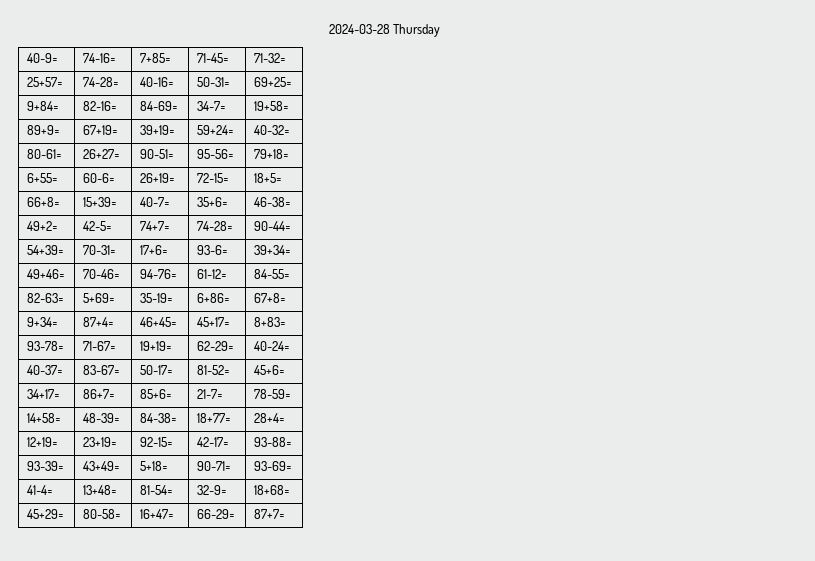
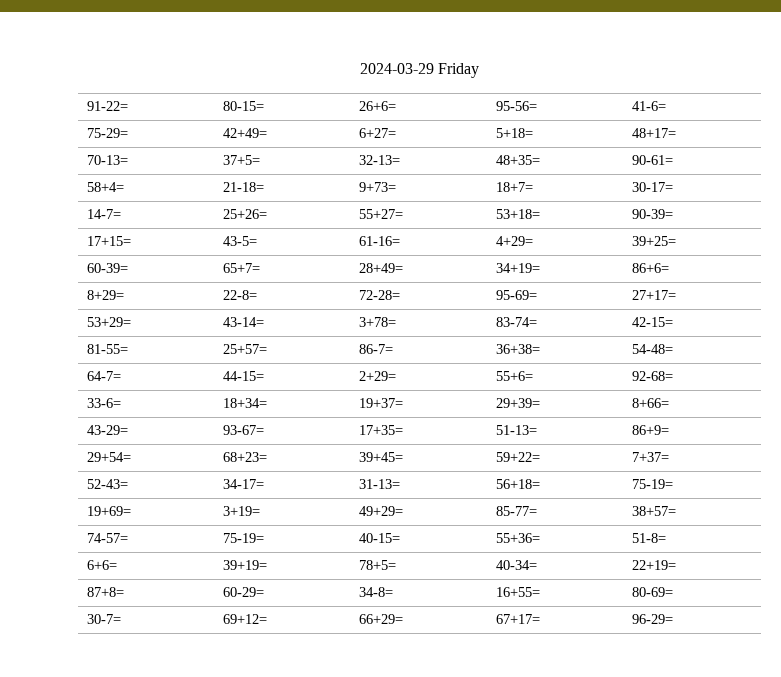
- 2024-03-28 Thursday
- 40-9= | 74-16= | 7+85= | 71-45= | 71-32=
- 25+57= | 74-28= | 40-16= | 50-31= | 69+25=
- 9+84= | 82-16= | 84-69= | 34-7= | 19+58=
- 89+9= | 67+19= | 39+19= | 59+24= | 40-32=
- 80-61= | 26+27= | 90-51= | 95-56= | 79+18=
- 6+55= | 60-6= | 26+19= | 72-15= | 18+5=
- 66+8= | 15+39= | 40-7= | 35+6= | 46-38=
- 49+2= | 42-5= | 74+7= | 74-28= | 90-44=
- 54+39= | 70-31= | 17+6= | 93-6= | 39+34=
- 49+46= | 70-46= | 94-76= | 61-12= | 84-55=
- 82-63= | 5+69= | 35-19= | 6+86= | 67+8=
- 9+34= | 87+4= | 46+45= | 45+17= | 8+83=
- 93-78= | 71-67= | 19+19= | 62-29= | 40-24=
- 40-37= | 83-67= | 50-17= | 81-52= | 45+6=
- 34+17= | 86+7= | 85+6= | 21-7= | 78-59=
- 14+58= | 48-39= | 84-38= | 18+77= | 28+4=
- 12+19= | 23+19= | 92-15= | 42-17= | 93-88=
- 93-39= | 43+49= | 5+18= | 90-71= | 93-69=
- 41-4= | 13+48= | 81-54= | 32-9= | 18+68=
- 45+29= | 80-58= | 16+47= | 66-29= | 87+7=
+ 2024-03-29 Friday
+ 91-22= | 80-15= | 26+6= | 95-56= | 41-6=
+ 75-29= | 42+49= | 6+27= | 5+18= | 48+17=
+ 70-13= | 37+5= | 32-13= | 48+35= | 90-61=
+ 58+4= | 21-18= | 9+73= | 18+7= | 30-17=
+ 14-7= | 25+26= | 55+27= | 53+18= | 90-39=
+ 17+15= | 43-5= | 61-16= | 4+29= | 39+25=
+ 60-39= | 65+7= | 28+49= | 34+19= | 86+6=
+ 8+29= | 22-8= | 72-28= | 95-69= | 27+17=
+ 53+29= | 43-14= | 3+78= | 83-74= | 42-15=
+ 81-55= | 25+57= | 86-7= | 36+38= | 54-48=
+ 64-7= | 44-15= | 2+29= | 55+6= | 92-68=
+ 33-6= | 18+34= | 19+37= | 29+39= | 8+66=
+ 43-29= | 93-67= | 17+35= | 51-13= | 86+9=
+ 29+54= | 68+23= | 39+45= | 59+22= | 7+37=
+ 52-43= | 34-17= | 31-13= | 56+18= | 75-19=
+ 19+69= | 3+19= | 49+29= | 85-77= | 38+57=
+ 74-57= | 75-19= | 40-15= | 55+36= | 51-8=
+ 6+6= | 39+19= | 78+5= | 40-34= | 22+19=
+ 87+8= | 60-29= | 34-8= | 16+55= | 80-69=
+ 30-7= | 69+12= | 66+29= | 67+17= | 96-29=

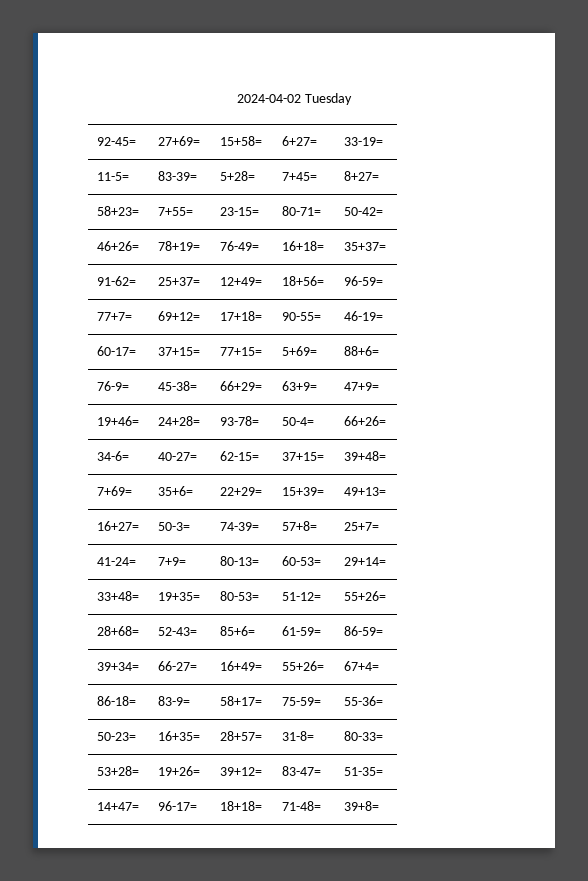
- 2024-03-29 Friday
- 91-22= | 80-15= | 26+6= | 95-56= | 41-6=
- 75-29= | 42+49= | 6+27= | 5+18= | 48+17=
- 70-13= | 37+5= | 32-13= | 48+35= | 90-61=
- 58+4= | 21-18= | 9+73= | 18+7= | 30-17=
- 14-7= | 25+26= | 55+27= | 53+18= | 90-39=
- 17+15= | 43-5= | 61-16= | 4+29= | 39+25=
- 60-39= | 65+7= | 28+49= | 34+19= | 86+6=
- 8+29= | 22-8= | 72-28= | 95-69= | 27+17=
- 53+29= | 43-14= | 3+78= | 83-74= | 42-15=
- 81-55= | 25+57= | 86-7= | 36+38= | 54-48=
- 64-7= | 44-15= | 2+29= | 55+6= | 92-68=
- 33-6= | 18+34= | 19+37= | 29+39= | 8+66=
- 43-29= | 93-67= | 17+35= | 51-13= | 86+9=
- 29+54= | 68+23= | 39+45= | 59+22= | 7+37=
- 52-43= | 34-17= | 31-13= | 56+18= | 75-19=
- 19+69= | 3+19= | 49+29= | 85-77= | 38+57=
- 74-57= | 75-19= | 40-15= | 55+36= | 51-8=
- 6+6= | 39+19= | 78+5= | 40-34= | 22+19=
- 87+8= | 60-29= | 34-8= | 16+55= | 80-69=
- 30-7= | 69+12= | 66+29= | 67+17= | 96-29=
+ 2024-04-02 Tuesday
+ 92-45= | 27+69= | 15+58= | 6+27= | 33-19=
+ 11-5= | 83-39= | 5+28= | 7+45= | 8+27=
+ 58+23= | 7+55= | 23-15= | 80-71= | 50-42=
+ 46+26= | 78+19= | 76-49= | 16+18= | 35+37=
+ 91-62= | 25+37= | 12+49= | 18+56= | 96-59=
+ 77+7= | 69+12= | 17+18= | 90-55= | 46-19=
+ 60-17= | 37+15= | 77+15= | 5+69= | 88+6=
+ 76-9= | 45-38= | 66+29= | 63+9= | 47+9=
+ 19+46= | 24+28= | 93-78= | 50-4= | 66+26=
+ 34-6= | 40-27= | 62-15= | 37+15= | 39+48=
+ 7+69= | 35+6= | 22+29= | 15+39= | 49+13=
+ 16+27= | 50-3= | 74-39= | 57+8= | 25+7=
+ 41-24= | 7+9= | 80-13= | 60-53= | 29+14=
+ 33+48= | 19+35= | 80-53= | 51-12= | 55+26=
+ 28+68= | 52-43= | 85+6= | 61-59= | 86-59=
+ 39+34= | 66-27= | 16+49= | 55+26= | 67+4=
+ 86-18= | 83-9= | 58+17= | 75-59= | 55-36=
+ 50-23= | 16+35= | 28+57= | 31-8= | 80-33=
+ 53+28= | 19+26= | 39+12= | 83-47= | 51-35=
+ 14+47= | 96-17= | 18+18= | 71-48= | 39+8=

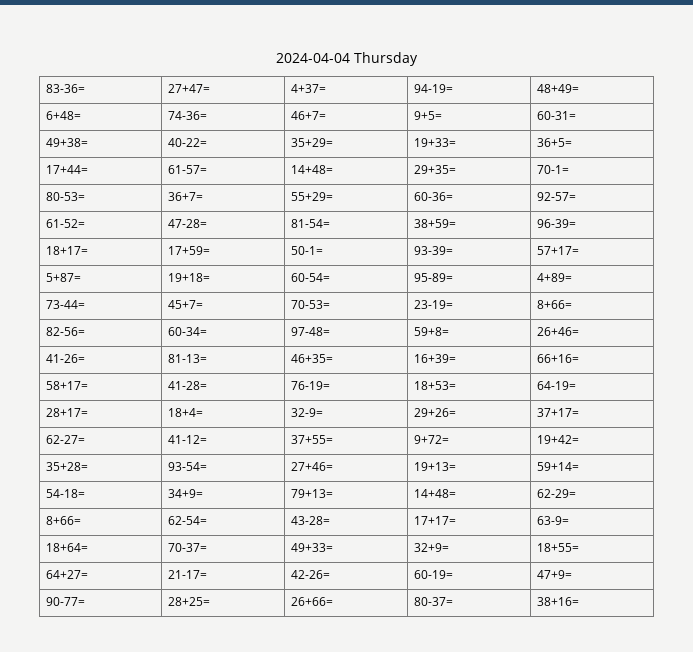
- 2024-04-02 Tuesday
- 92-45= | 27+69= | 15+58= | 6+27= | 33-19=
- 11-5= | 83-39= | 5+28= | 7+45= | 8+27=
- 58+23= | 7+55= | 23-15= | 80-71= | 50-42=
- 46+26= | 78+19= | 76-49= | 16+18= | 35+37=
- 91-62= | 25+37= | 12+49= | 18+56= | 96-59=
- 77+7= | 69+12= | 17+18= | 90-55= | 46-19=
- 60-17= | 37+15= | 77+15= | 5+69= | 88+6=
- 76-9= | 45-38= | 66+29= | 63+9= | 47+9=
- 19+46= | 24+28= | 93-78= | 50-4= | 66+26=
- 34-6= | 40-27= | 62-15= | 37+15= | 39+48=
- 7+69= | 35+6= | 22+29= | 15+39= | 49+13=
- 16+27= | 50-3= | 74-39= | 57+8= | 25+7=
- 41-24= | 7+9= | 80-13= | 60-53= | 29+14=
- 33+48= | 19+35= | 80-53= | 51-12= | 55+26=
- 28+68= | 52-43= | 85+6= | 61-59= | 86-59=
- 39+34= | 66-27= | 16+49= | 55+26= | 67+4=
- 86-18= | 83-9= | 58+17= | 75-59= | 55-36=
- 50-23= | 16+35= | 28+57= | 31-8= | 80-33=
- 53+28= | 19+26= | 39+12= | 83-47= | 51-35=
- 14+47= | 96-17= | 18+18= | 71-48= | 39+8=
+ 2024-04-04 Thursday
+ 83-36= | 27+47= | 4+37= | 94-19= | 48+49=
+ 6+48= | 74-36= | 46+7= | 9+5= | 60-31=
+ 49+38= | 40-22= | 35+29= | 19+33= | 36+5=
+ 17+44= | 61-57= | 14+48= | 29+35= | 70-1=
+ 80-53= | 36+7= | 55+29= | 60-36= | 92-57=
+ 61-52= | 47-28= | 81-54= | 38+59= | 96-39=
+ 18+17= | 17+59= | 50-1= | 93-39= | 57+17=
+ 5+87= | 19+18= | 60-54= | 95-89= | 4+89=
+ 73-44= | 45+7= | 70-53= | 23-19= | 8+66=
+ 82-56= | 60-34= | 97-48= | 59+8= | 26+46=
+ 41-26= | 81-13= | 46+35= | 16+39= | 66+16=
+ 58+17= | 41-28= | 76-19= | 18+53= | 64-19=
+ 28+17= | 18+4= | 32-9= | 29+26= | 37+17=
+ 62-27= | 41-12= | 37+55= | 9+72= | 19+42=
+ 35+28= | 93-54= | 27+46= | 19+13= | 59+14=
+ 54-18= | 34+9= | 79+13= | 14+48= | 62-29=
+ 8+66= | 62-54= | 43-28= | 17+17= | 63-9=
+ 18+64= | 70-37= | 49+33= | 32+9= | 18+55=
+ 64+27= | 21-17= | 42-26= | 60-19= | 47+9=
+ 90-77= | 28+25= | 26+66= | 80-37= | 38+16=

